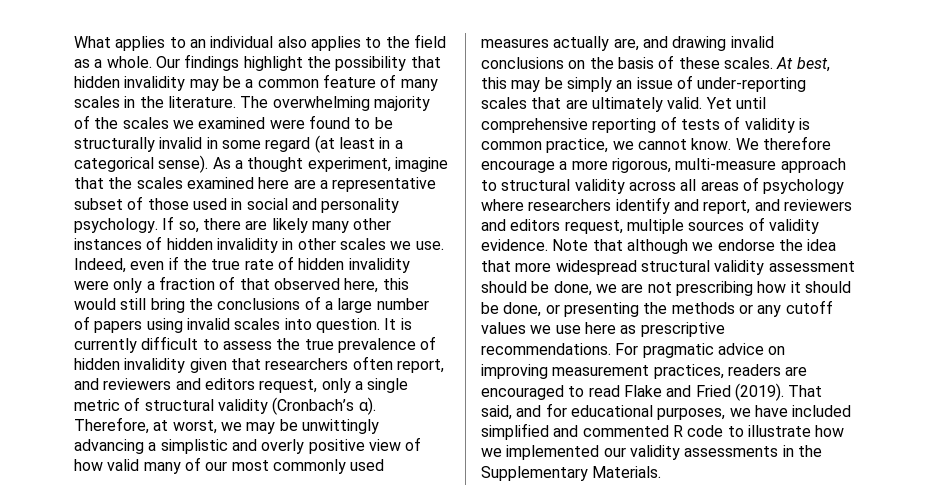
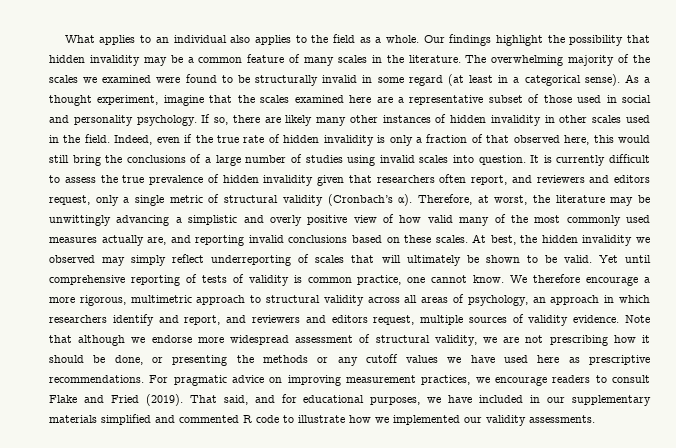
- If so, there are likely many other instances of hidden invalidity in other scales we use.
+ If so, there are likely many other instances of hidden invalidity in other scales used in the field.
- Indeed, even if the true rate of hidden invalidity were only a fraction of that observed here, this would still bring the conclusions of a large number of papers using invalid scales into question.
+ Indeed, even if the true rate of hidden invalidity is only a fraction of that observed here, this would still bring the conclusions of a large number of studies using invalid scales into question.
- Therefore, at worst, we may be unwittingly advancing a simplistic and overly positive view of how valid many of our most commonly used measures actually are, and drawing invalid conclusions on the basis of these scales. At best, this may be simply an issue of under-reporting scales that are ultimately valid.
+ Therefore, at worst, the literature may be unwittingly advancing a simplistic and overly positive view of how valid many of the most commonly used measures actually are, and reporting invalid conclusions based on these scales. At best, the hidden invalidity we observed may simply reflect underreporting of scales that will ultimately be shown to be valid.
- Yet until comprehensive reporting of tests of validity is common practice, we cannot know.
+ Yet until comprehensive reporting of tests of validity is common practice, one cannot know.
- We therefore encourage a more rigorous, multi-measure approach to structural validity across all areas of psychology where researchers identify and report, and reviewers and editors request, multiple sources of validity evidence.
+ We therefore encourage a more rigorous, multimetric approach to structural validity across all areas of psychology, an approach in which researchers identify and report, and reviewers and editors request, multiple sources of validity evidence.
- Note that although we endorse the idea that more widespread structural validity assessment should be done, we are not prescribing how it should be done, or presenting the methods or any cutoff values we use here as prescriptive recommendations.
+ Note that although we endorse more widespread assessment of structural validity, we are not prescribing how it should be done, or presenting the methods or any cutoff values we have used here as prescriptive recommendations.
- For pragmatic advice on improving measurement practices, readers are encouraged to read Flake and Fried (2019).
+ For pragmatic advice on improving measurement practices, we encourage readers to consult Flake and Fried (2019).
- That said, and for educational purposes, we have included simplified and commented R code to illustrate how we implemented our validity assessments in the Supplementary Materials.
+ That said, and for educational purposes, we have included in our supplementary materials simplified and commented R code to illustrate how we implemented our validity assessments.

